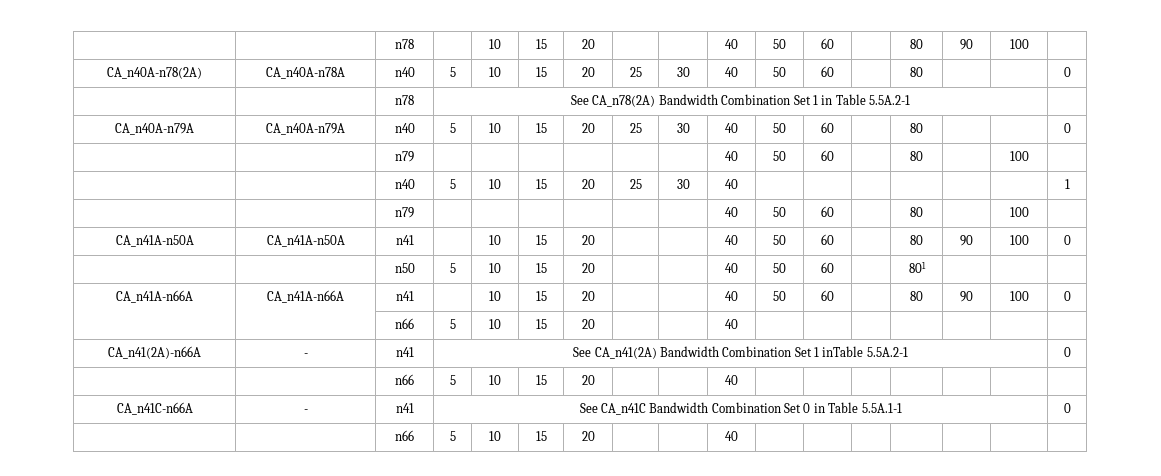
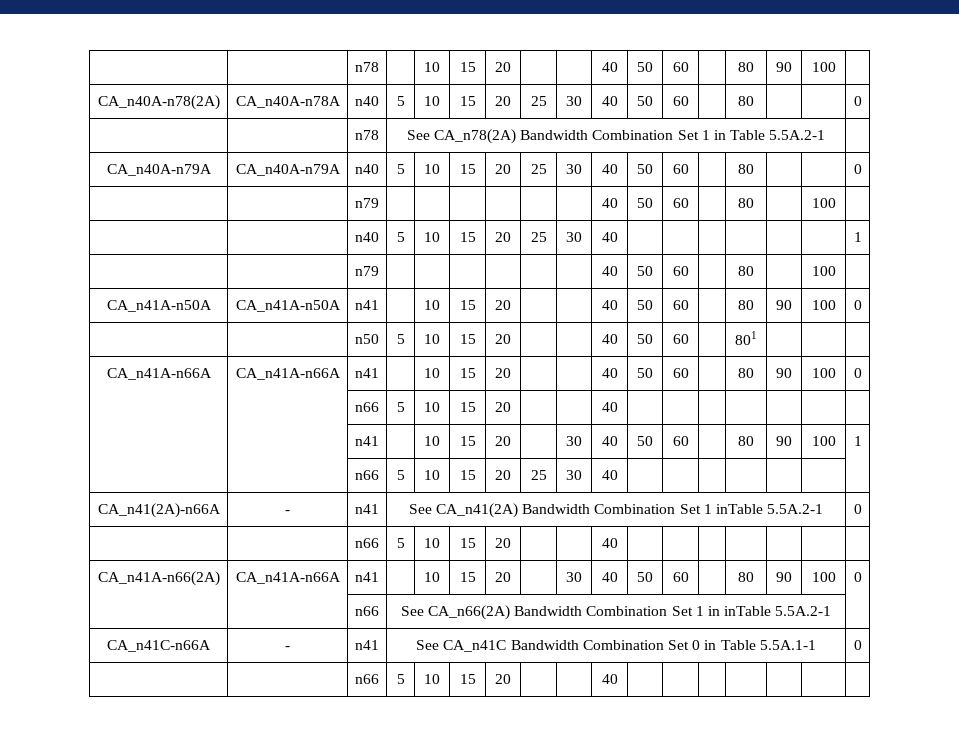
+ | | n41 | | 10 | 15 | 20 | | 30 | 40 | 50 | 60 | | 80 | 90 | 100 | 1
+ | | n66 | 5 | 10 | 15 | 20 | 25 | 30 | 40 | | | | | | |
+ CA_n41A-n66(2A) | CA_n41A-n66A | n41 | | 10 | 15 | 20 | | 30 | 40 | 50 | 60 | | 80 | 90 | 100 | 0
+ | | n66 | See CA_n66(2A) Bandwidth Combination Set 1 in inTable 5.5A.2-1 |

